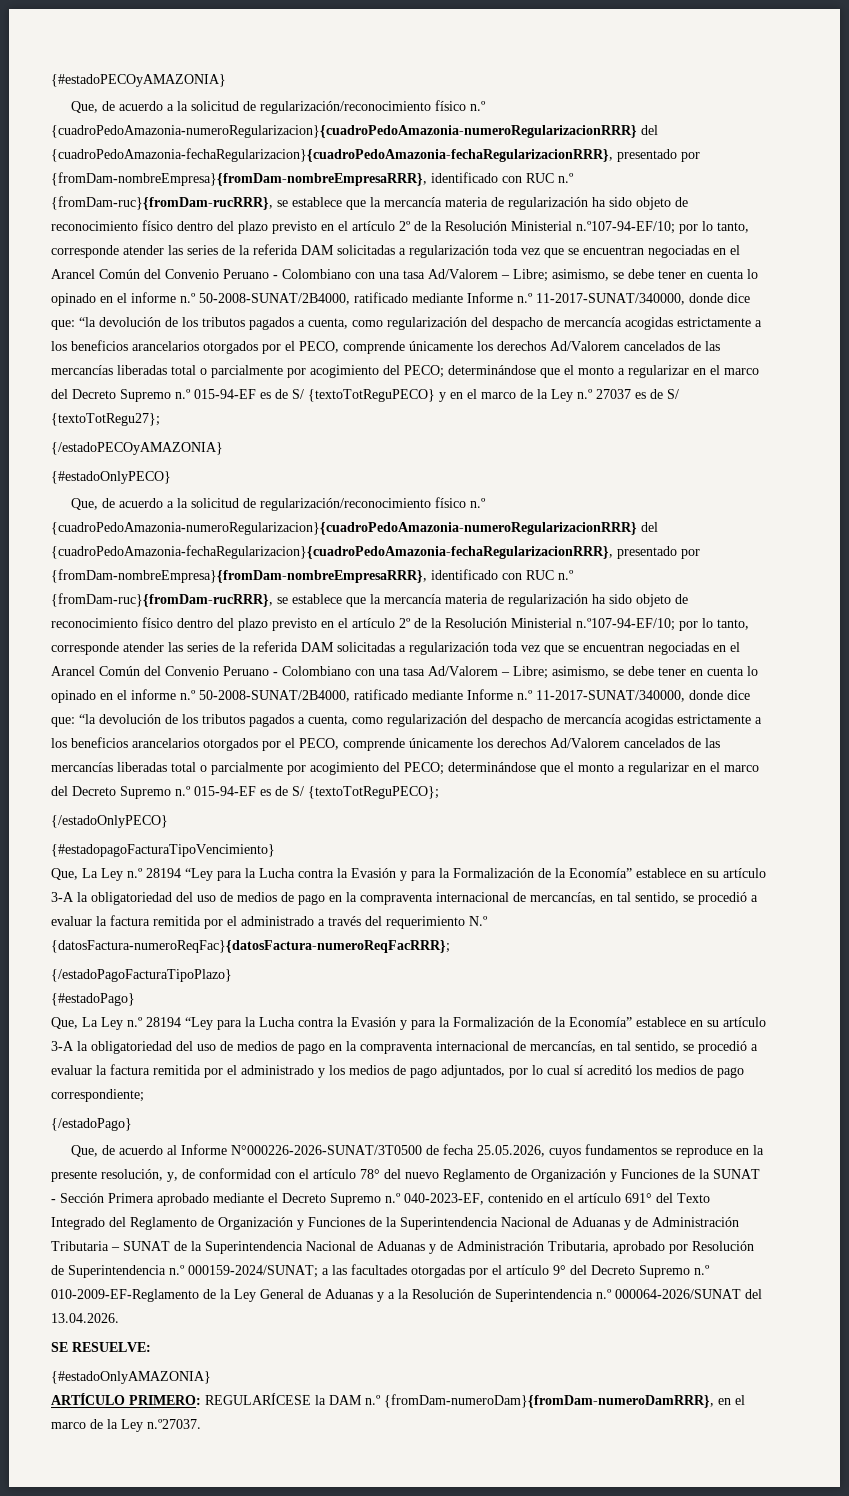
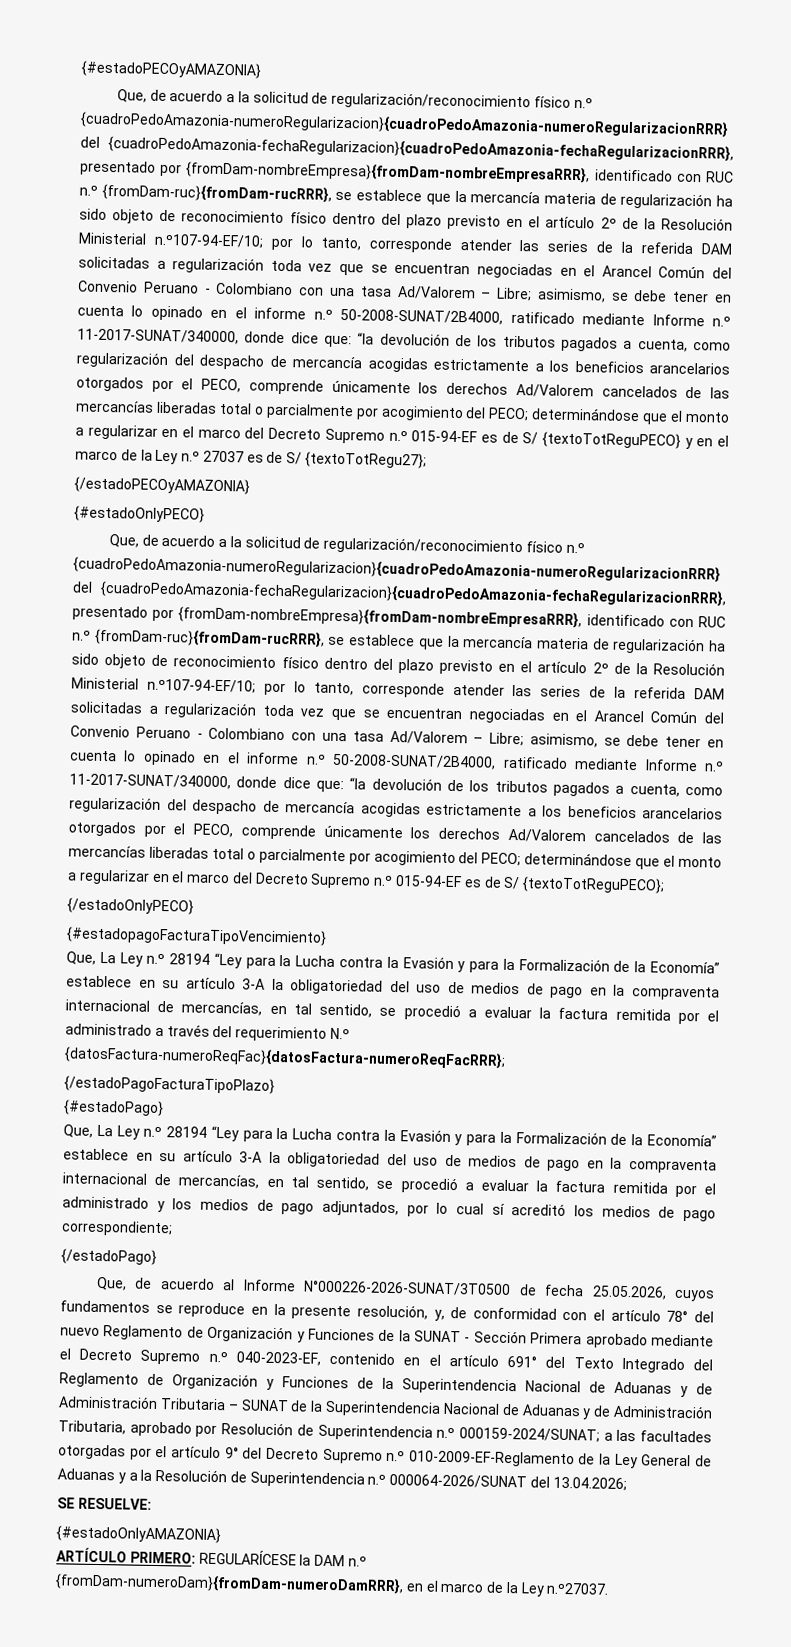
- a las facultades otorgadas por el artículo 9° del Decreto Supremo n.º 010-2009-EF-Reglamento de la Ley General de Aduanas y a la Resolución de Superintendencia n.º 000064-2026/SUNAT del 13.04.2026.
+ a las facultades otorgadas por el artículo 9° del Decreto Supremo n.º 010-2009-EF-Reglamento de la Ley General de Aduanas y a la Resolución de Superintendencia n.º 000064-2026/SUNAT del 13.04.2026;

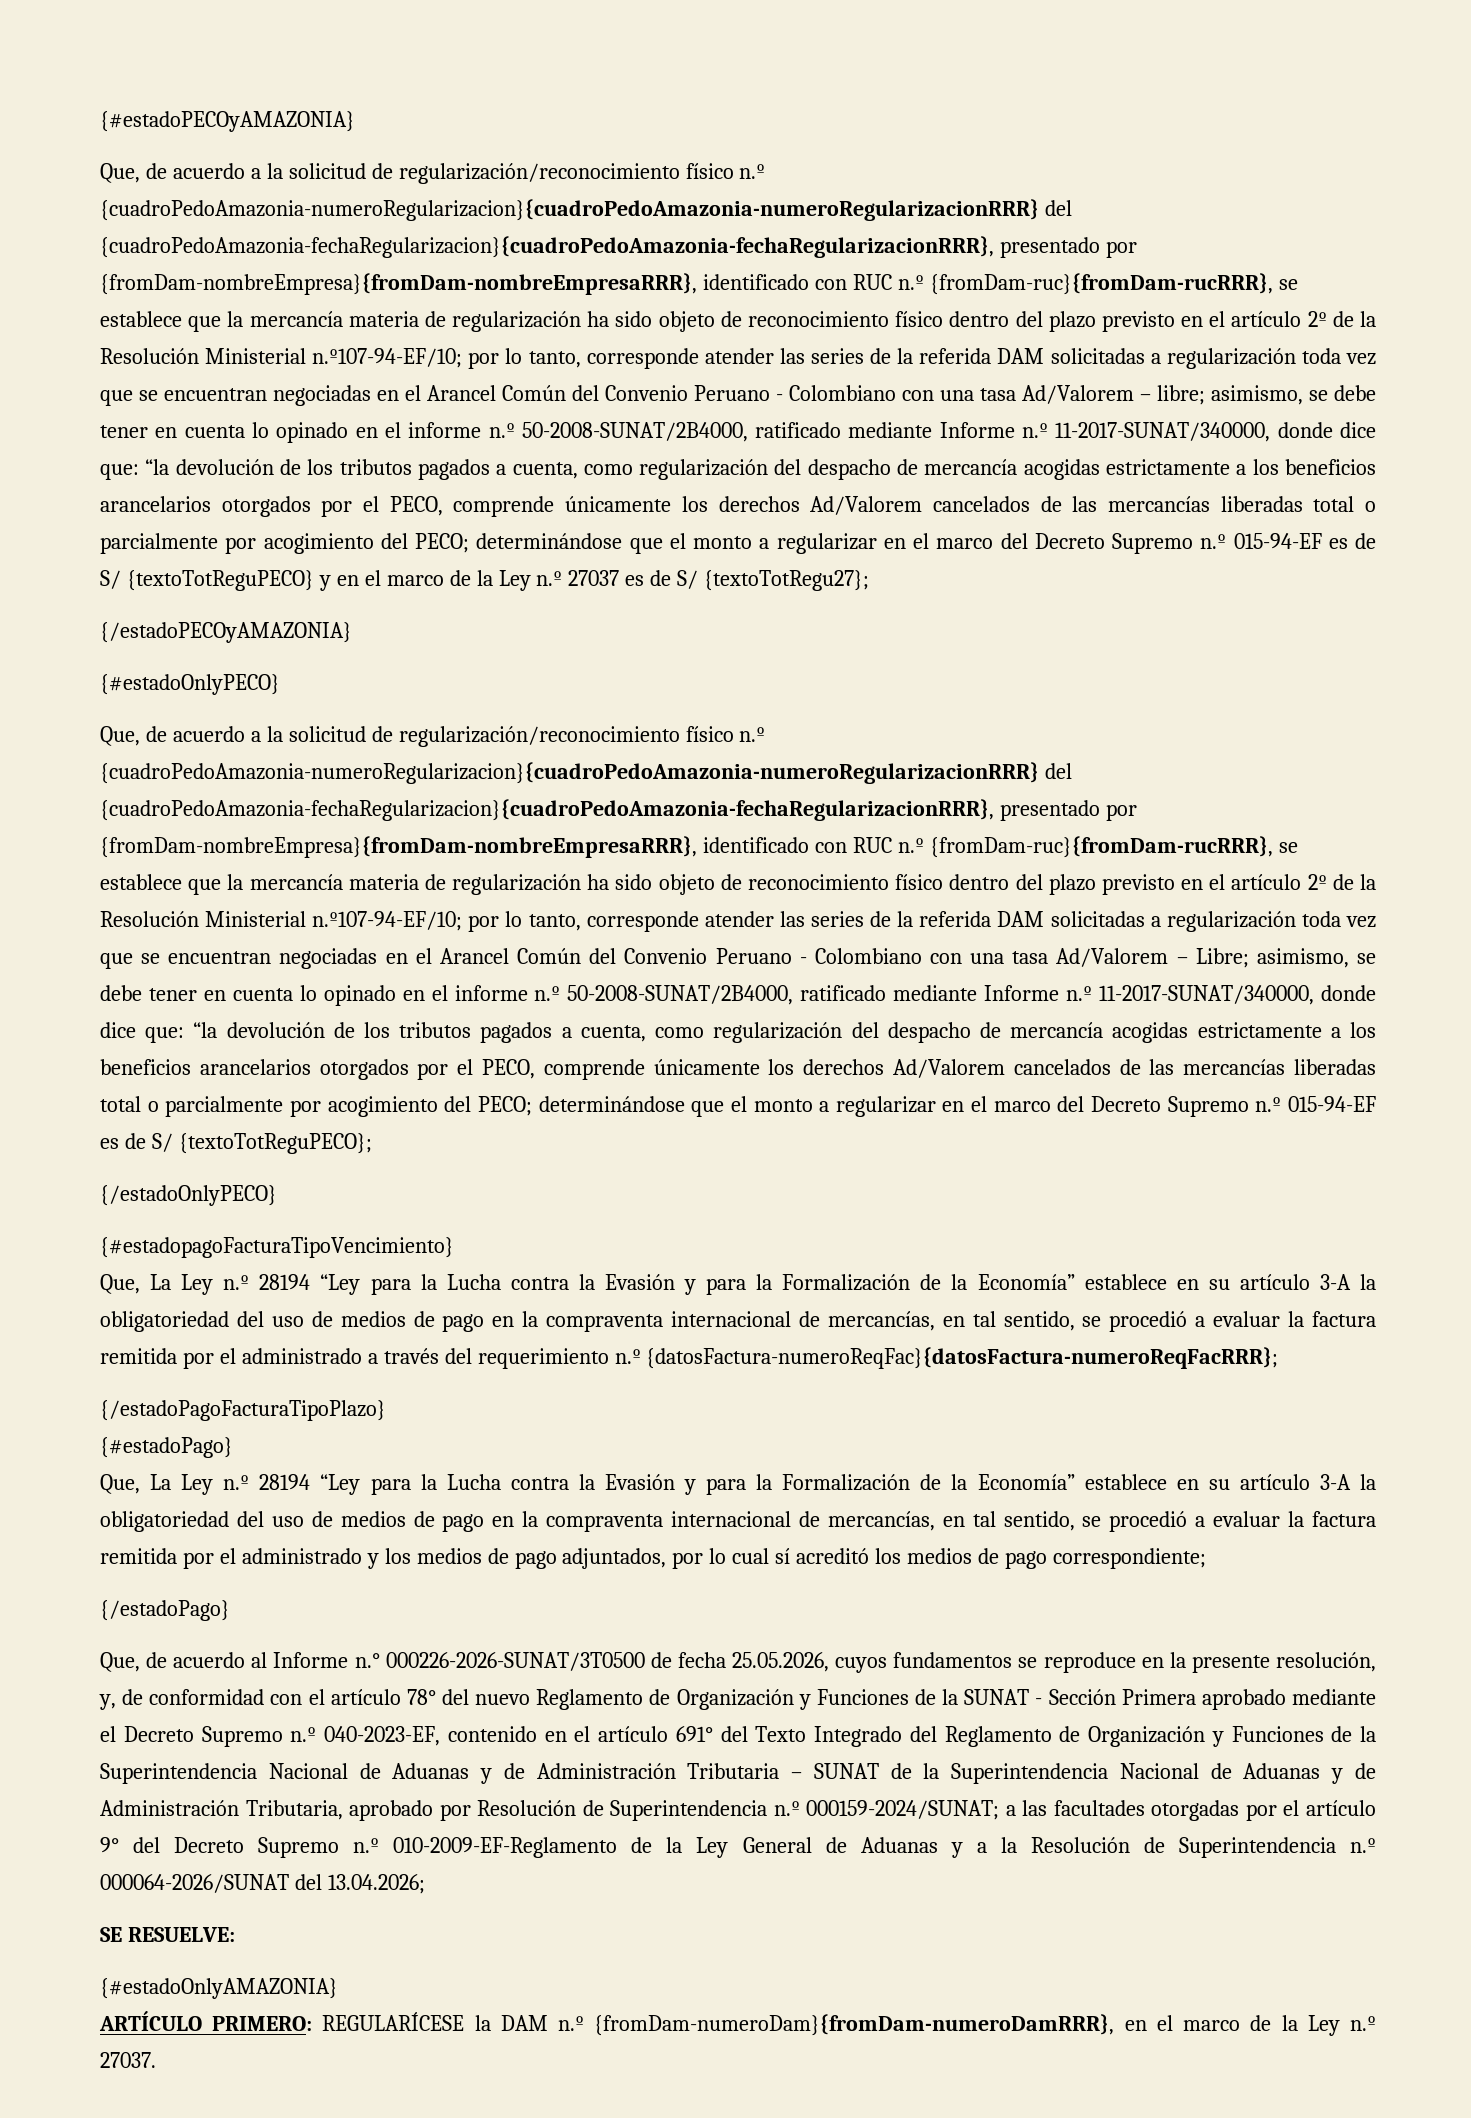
  {#estadoPECOyAMAZONIA}
- Que, de acuerdo a la solicitud de regularización/reconocimiento físico n.º {cuadroPedoAmazonia-numeroRegularizacion}{cuadroPedoAmazonia-numeroRegularizacionRRR} del {cuadroPedoAmazonia-fechaRegularizacion}{cuadroPedoAmazonia-fechaRegularizacionRRR}, presentado por {fromDam-nombreEmpresa}{fromDam-nombreEmpresaRRR}, identificado con RUC n.º {fromDam-ruc}{fromDam-rucRRR}, se establece que la mercancía materia de regularización ha sido objeto de reconocimiento físico dentro del plazo previsto en el artículo 2º de la Resolución Ministerial n.º107-94-EF/10; por lo tanto, corresponde atender las series de la referida DAM solicitadas a regularización toda vez que se encuentran negociadas en el Arancel Común del Convenio Peruano - Colombiano con una tasa Ad/Valorem – Libre;
+ Que, de acuerdo a la solicitud de regularización/reconocimiento físico n.º {cuadroPedoAmazonia-numeroRegularizacion}{cuadroPedoAmazonia-numeroRegularizacionRRR} del {cuadroPedoAmazonia-fechaRegularizacion}{cuadroPedoAmazonia-fechaRegularizacionRRR}, presentado por {fromDam-nombreEmpresa}{fromDam-nombreEmpresaRRR}, identificado con RUC n.º {fromDam-ruc}{fromDam-rucRRR}, se establece que la mercancía materia de regularización ha sido objeto de reconocimiento físico dentro del plazo previsto en el artículo 2º de la Resolución Ministerial n.º107-94-EF/10; por lo tanto, corresponde atender las series de la referida DAM solicitadas a regularización toda vez que se encuentran negociadas en el Arancel Común del Convenio Peruano - Colombiano con una tasa Ad/Valorem – libre;
- Que, La Ley n.º 28194 “Ley para la Lucha contra la Evasión y para la Formalización de la Economía” establece en su artículo 3-A la obligatoriedad del uso de medios de pago en la compraventa internacional de mercancías, en tal sentido, se procedió a evaluar la factura remitida por el administrado a través del requerimiento N.º {datosFactura-numeroReqFac}{datosFactura-numeroReqFacRRR};
+ Que, La Ley n.º 28194 “Ley para la Lucha contra la Evasión y para la Formalización de la Economía” establece en su artículo 3-A la obligatoriedad del uso de medios de pago en la compraventa internacional de mercancías, en tal sentido, se procedió a evaluar la factura remitida por el administrado a través del requerimiento n.º {datosFactura-numeroReqFac}{datosFactura-numeroReqFacRRR};
- Que, de acuerdo al Informe N°000226-2026-SUNAT/3T0500 de fecha 25.05.2026, cuyos fundamentos se reproduce en la presente resolución, y, de conformidad con el artículo 78° del nuevo Reglamento de Organización y Funciones de la SUNAT - Sección Primera aprobado mediante el Decreto Supremo n.º 040-2023-EF, contenido en el artículo 691° del Texto Integrado del Reglamento de Organización y Funciones de la Superintendencia Nacional de Aduanas y de Administración Tributaria – SUNAT de la Superintendencia Nacional de Aduanas y de Administración Tributaria, aprobado por Resolución de Superintendencia n.º 000159-2024/SUNAT;
+ Que, de acuerdo al Informe n.° 000226-2026-SUNAT/3T0500 de fecha 25.05.2026, cuyos fundamentos se reproduce en la presente resolución, y, de conformidad con el artículo 78° del nuevo Reglamento de Organización y Funciones de la SUNAT - Sección Primera aprobado mediante el Decreto Supremo n.º 040-2023-EF, contenido en el artículo 691° del Texto Integrado del Reglamento de Organización y Funciones de la Superintendencia Nacional de Aduanas y de Administración Tributaria – SUNAT de la Superintendencia Nacional de Aduanas y de Administración Tributaria, aprobado por Resolución de Superintendencia n.º 000159-2024/SUNAT;
- ARTÍCULO PRIMERO: REGULARÍCESE la DAM n.º {fromDam-numeroDam}{fromDam-numeroDamRRR}, en el marco de la Ley n.º27037.
+ ARTÍCULO PRIMERO: REGULARÍCESE la DAM n.º {fromDam-numeroDam}{fromDam-numeroDamRRR}, en el marco de la Ley n.º 27037.

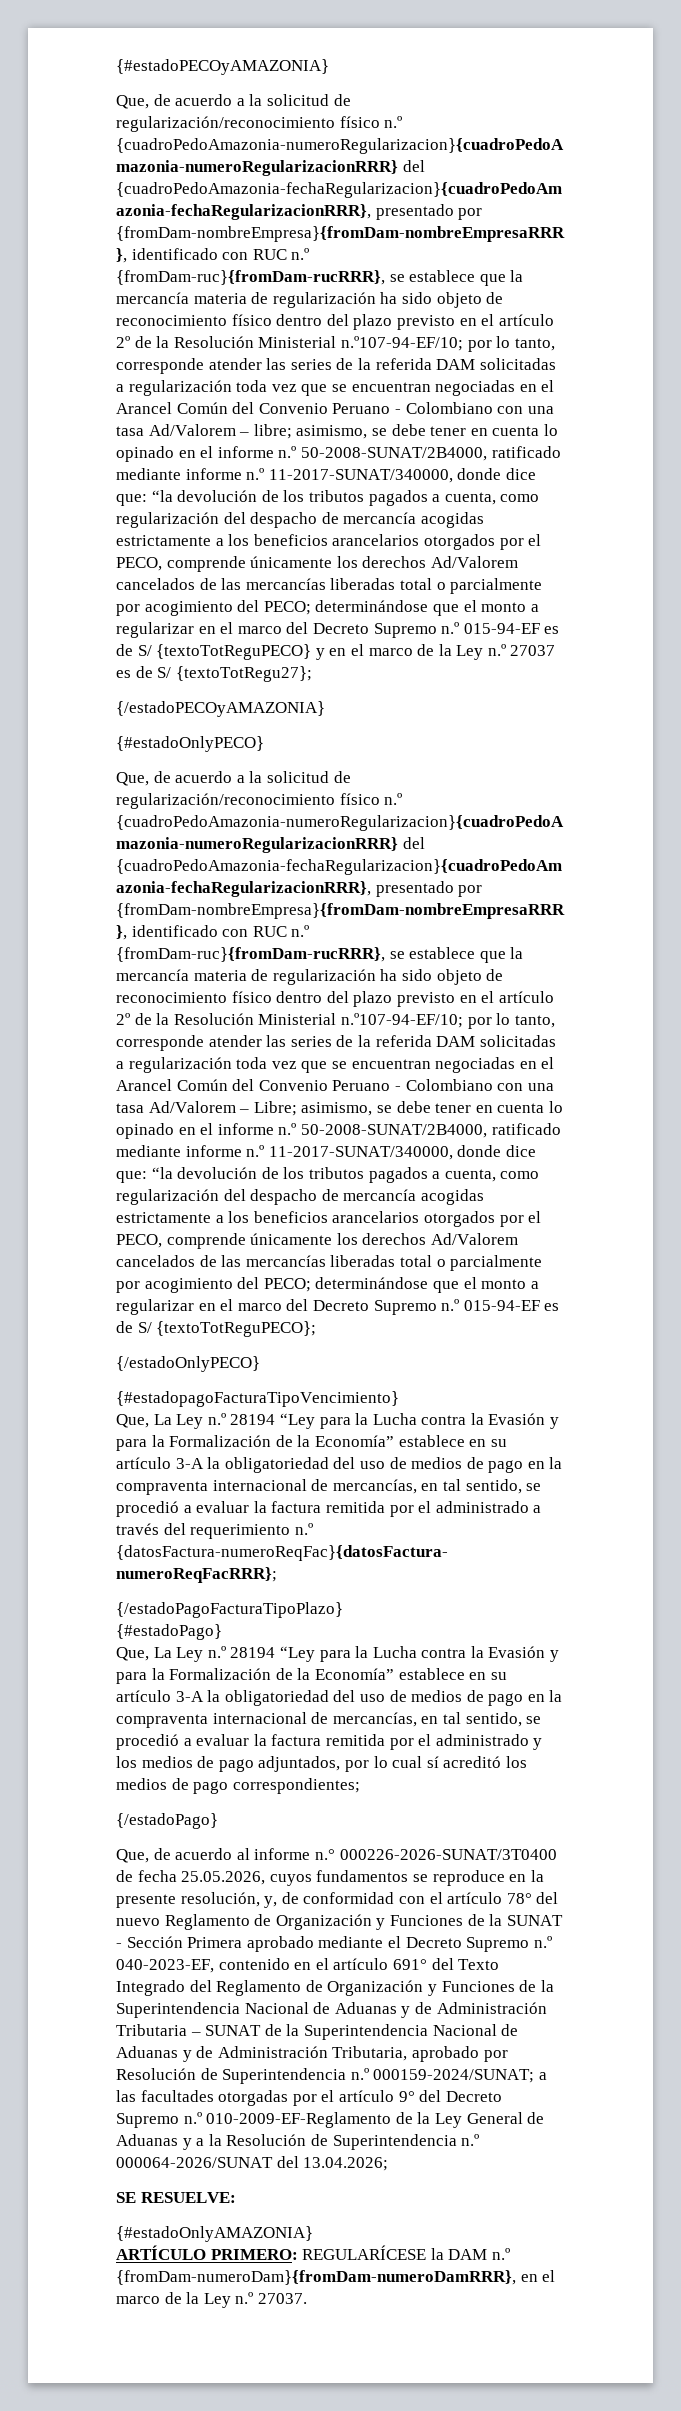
- por lo tanto, corresponde atender las series de la referida DAM solicitadas a regularización toda vez que se encuentran negociadas en el Arancel Común del Convenio Peruano - Colombiano con una tasa Ad/Valorem – libre; asimismo, se debe tener en cuenta lo opinado en el informe n.º 50-2008-SUNAT/2B4000, ratificado mediante Informe n.º 11-2017-SUNAT/340000, donde dice que:
+ por lo tanto, corresponde atender las series de la referida DAM solicitadas a regularización toda vez que se encuentran negociadas en el Arancel Común del Convenio Peruano - Colombiano con una tasa Ad/Valorem – libre; asimismo, se debe tener en cuenta lo opinado en el informe n.º 50-2008-SUNAT/2B4000, ratificado mediante informe n.º 11-2017-SUNAT/340000, donde dice que:
- por lo tanto, corresponde atender las series de la referida DAM solicitadas a regularización toda vez que se encuentran negociadas en el Arancel Común del Convenio Peruano - Colombiano con una tasa Ad/Valorem – Libre; asimismo, se debe tener en cuenta lo opinado en el informe n.º 50-2008-SUNAT/2B4000, ratificado mediante Informe n.º 11-2017-SUNAT/340000, donde dice que:
+ por lo tanto, corresponde atender las series de la referida DAM solicitadas a regularización toda vez que se encuentran negociadas en el Arancel Común del Convenio Peruano - Colombiano con una tasa Ad/Valorem – Libre; asimismo, se debe tener en cuenta lo opinado en el informe n.º 50-2008-SUNAT/2B4000, ratificado mediante informe n.º 11-2017-SUNAT/340000, donde dice que:
- Que, La Ley n.º 28194 “Ley para la Lucha contra la Evasión y para la Formalización de la Economía” establece en su artículo 3-A la obligatoriedad del uso de medios de pago en la compraventa internacional de mercancías, en tal sentido, se procedió a evaluar la factura remitida por el administrado y los medios de pago adjuntados, por lo cual sí acreditó los medios de pago correspondiente;
+ Que, La Ley n.º 28194 “Ley para la Lucha contra la Evasión y para la Formalización de la Economía” establece en su artículo 3-A la obligatoriedad del uso de medios de pago en la compraventa internacional de mercancías, en tal sentido, se procedió a evaluar la factura remitida por el administrado y los medios de pago adjuntados, por lo cual sí acreditó los medios de pago correspondientes;
- Que, de acuerdo al Informe n.° 000226-2026-SUNAT/3T0500 de fecha 25.05.2026, cuyos fundamentos se reproduce en la presente resolución, y, de conformidad con el artículo 78° del nuevo Reglamento de Organización y Funciones de la SUNAT - Sección Primera aprobado mediante el Decreto Supremo n.º 040-2023-EF, contenido en el artículo 691° del Texto Integrado del Reglamento de Organización y Funciones de la Superintendencia Nacional de Aduanas y de Administración Tributaria – SUNAT de la Superintendencia Nacional de Aduanas y de Administración Tributaria, aprobado por Resolución de Superintendencia n.º 000159-2024/SUNAT;
+ Que, de acuerdo al informe n.° 000226-2026-SUNAT/3T0400 de fecha 25.05.2026, cuyos fundamentos se reproduce en la presente resolución, y, de conformidad con el artículo 78° del nuevo Reglamento de Organización y Funciones de la SUNAT - Sección Primera aprobado mediante el Decreto Supremo n.º 040-2023-EF, contenido en el artículo 691° del Texto Integrado del Reglamento de Organización y Funciones de la Superintendencia Nacional de Aduanas y de Administración Tributaria – SUNAT de la Superintendencia Nacional de Aduanas y de Administración Tributaria, aprobado por Resolución de Superintendencia n.º 000159-2024/SUNAT;

